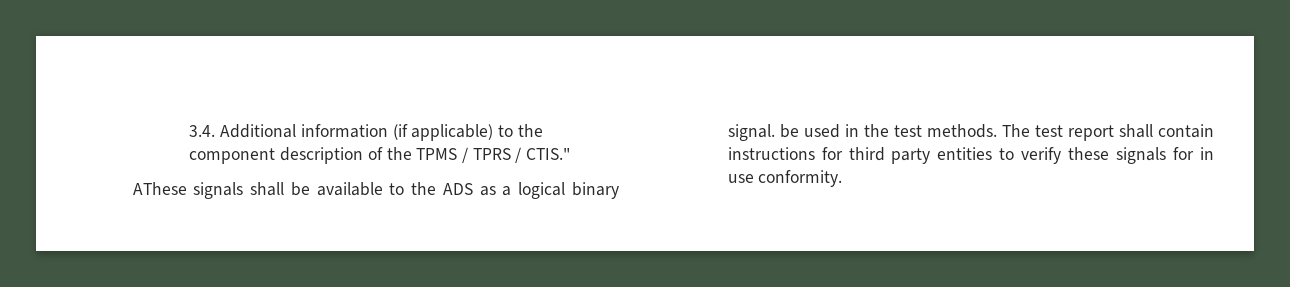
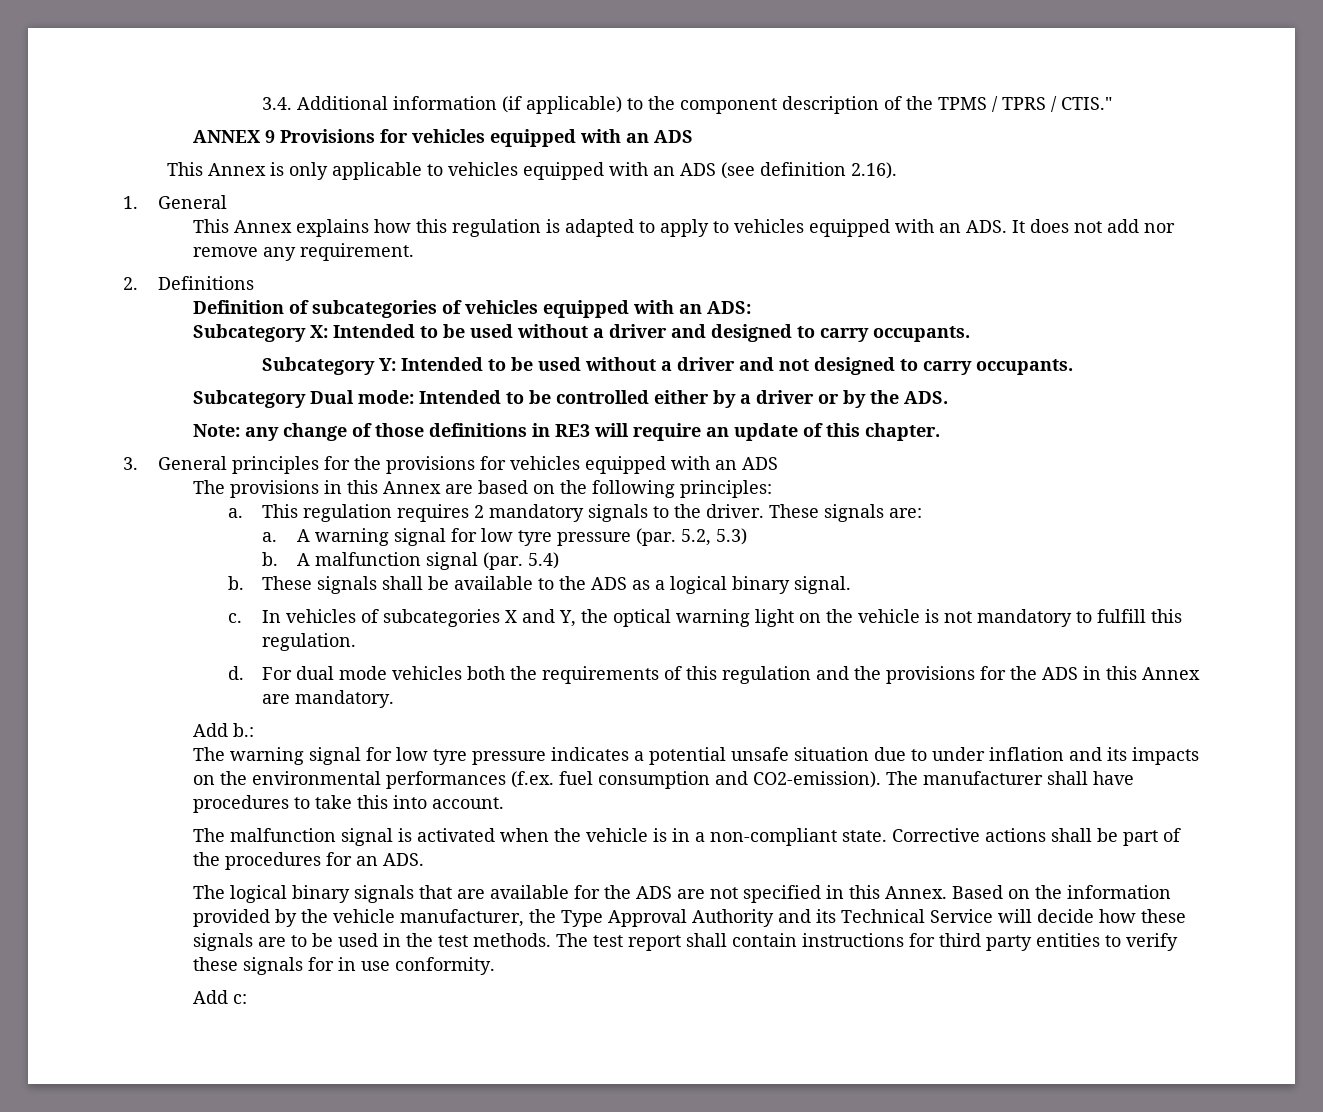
- AThese signals shall be available to the ADS as a logical binary signal. be used in the test methods.
+ ANNEX 9 Provisions for vehicles equipped with an ADS
+ This Annex is only applicable to vehicles equipped with an ADS (see definition 2.16).
+ 1. General
+ This Annex explains how this regulation is adapted to apply to vehicles equipped with an ADS. It does not add nor remove any requirement.
+ 2. Definitions
+ Definition of subcategories of vehicles equipped with an ADS:
+ Subcategory X: Intended to be used without a driver and designed to carry occupants.
+ Subcategory Y: Intended to be used without a driver and not designed to carry occupants.
+ Subcategory Dual mode: Intended to be controlled either by a driver or by the ADS.
+ Note: any change of those definitions in RE3 will require an update of this chapter.
+ 3. General principles for the provisions for vehicles equipped with an ADS
+ The provisions in this Annex are based on the following principles:
+ a. This regulation requires 2 mandatory signals to the driver. These signals are:
+ a. A warning signal for low tyre pressure (par. 5.2, 5.3)
+ b. A malfunction signal (par. 5.4)
+ b. These signals shall be available to the ADS as a logical binary signal.
+ c. In vehicles of subcategories X and Y, the optical warning light on the vehicle is not mandatory to fulfill this regulation.
+ d. For dual mode vehicles both the requirements of this regulation and the provisions for the ADS in this Annex are mandatory.
+ Add b.:
+ The warning signal for low tyre pressure indicates a potential unsafe situation due to under inflation and its impacts on the environmental performances (f.ex. fuel consumption and CO2-emission). The manufacturer shall have procedures to take this into account.
+ The malfunction signal is activated when the vehicle is in a non-compliant state. Corrective actions shall be part of the procedures for an ADS.
+ The logical binary signals that are available for the ADS are not specified in this Annex. Based on the information provided by the vehicle manufacturer, the Type Approval Authority and its Technical Service will decide how these signals are to be used in the test methods.
+ Add c:

